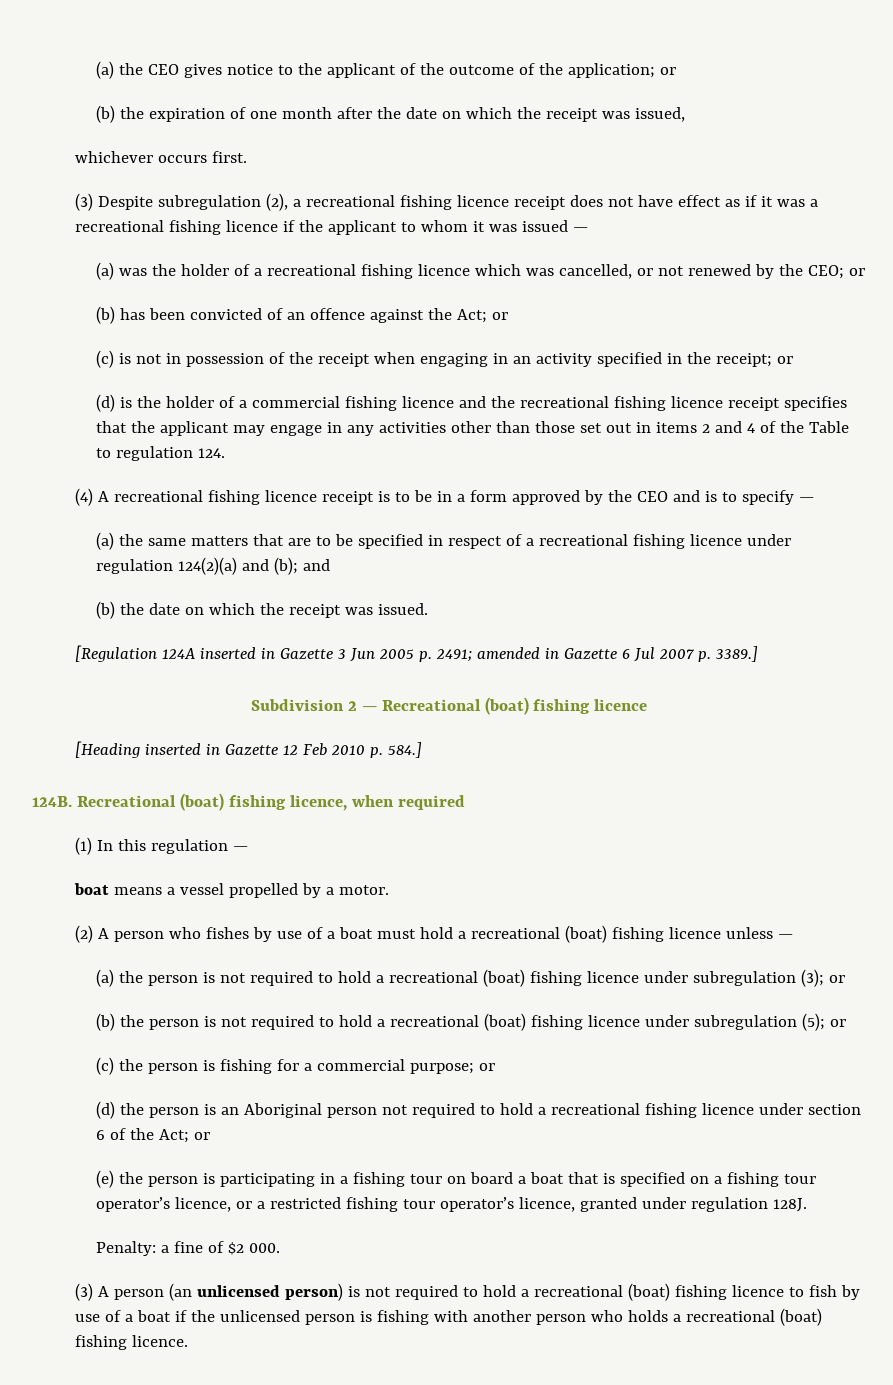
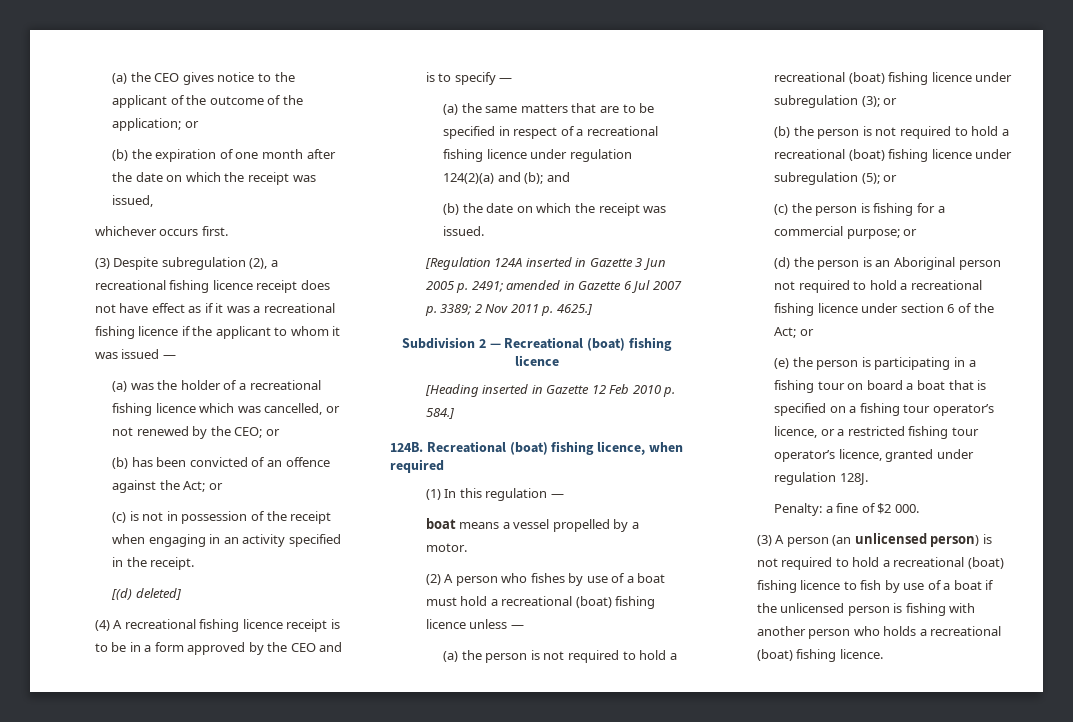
- (c) is not in possession of the receipt when engaging in an activity specified in the receipt; or
- (d) is the holder of a commercial fishing licence and the recreational fishing licence receipt specifies that the applicant may engage in any activities other than those set out in items 2 and 4 of the Table to regulation 124.
+ (c) is not in possession of the receipt when engaging in an activity specified in the receipt.
+ [(d) deleted]
- [Regulation 124A inserted in Gazette 3 Jun 2005 p. 2491; amended in Gazette 6 Jul 2007 p. 3389.]
+ [Regulation 124A inserted in Gazette 3 Jun 2005 p. 2491; amended in Gazette 6 Jul 2007 p. 3389; 2 Nov 2011 p. 4625.]

